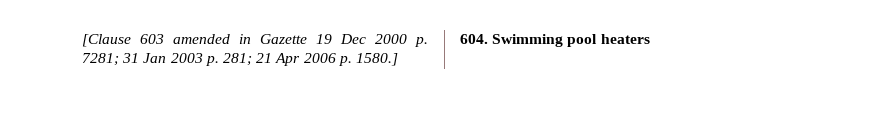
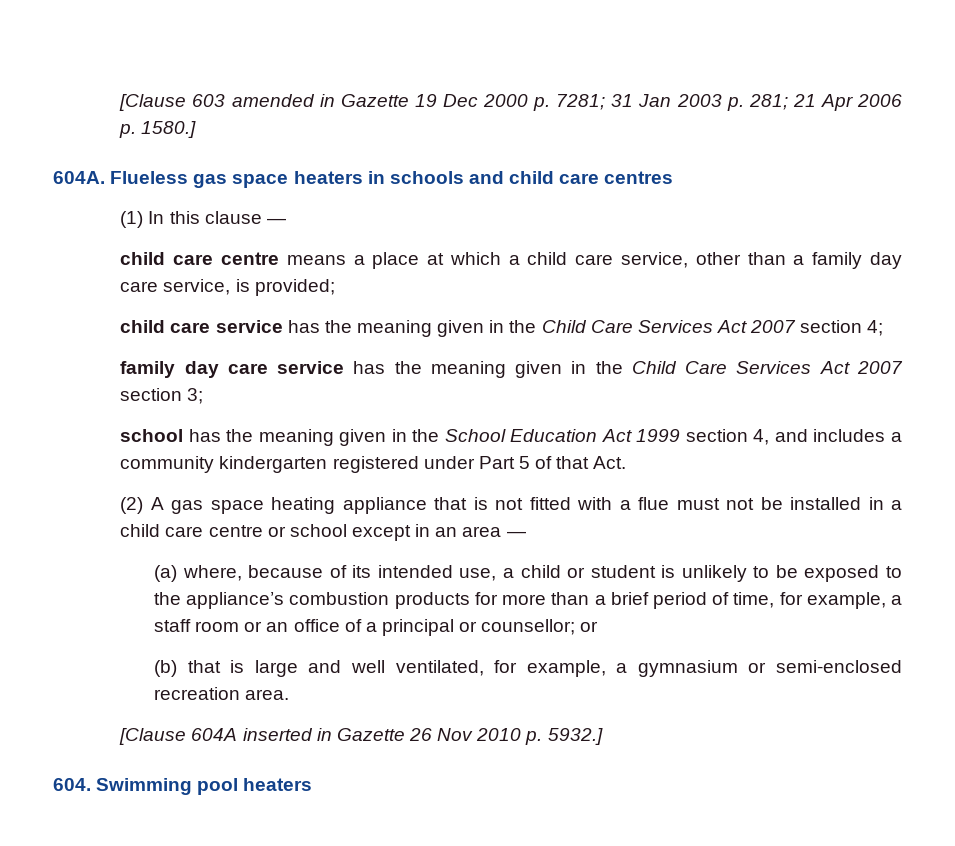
+ 604A. Flueless gas space heaters in schools and child care centres
+ (1) In this clause —
+ child care centre means a place at which a child care service, other than a family day care service, is provided;
+ child care service has the meaning given in the Child Care Services Act 2007 section 4;
+ family day care service has the meaning given in the Child Care Services Act 2007 section 3;
+ school has the meaning given in the School Education Act 1999 section 4, and includes a community kindergarten registered under Part 5 of that Act.
+ (2) A gas space heating appliance that is not fitted with a flue must not be installed in a child care centre or school except in an area —
+ (a) where, because of its intended use, a child or student is unlikely to be exposed to the appliance’s combustion products for more than a brief period of time, for example, a staff room or an office of a principal or counsellor; or
+ (b) that is large and well ventilated, for example, a gymnasium or semi-enclosed recreation area.
+ [Clause 604A inserted in Gazette 26 Nov 2010 p. 5932.]

